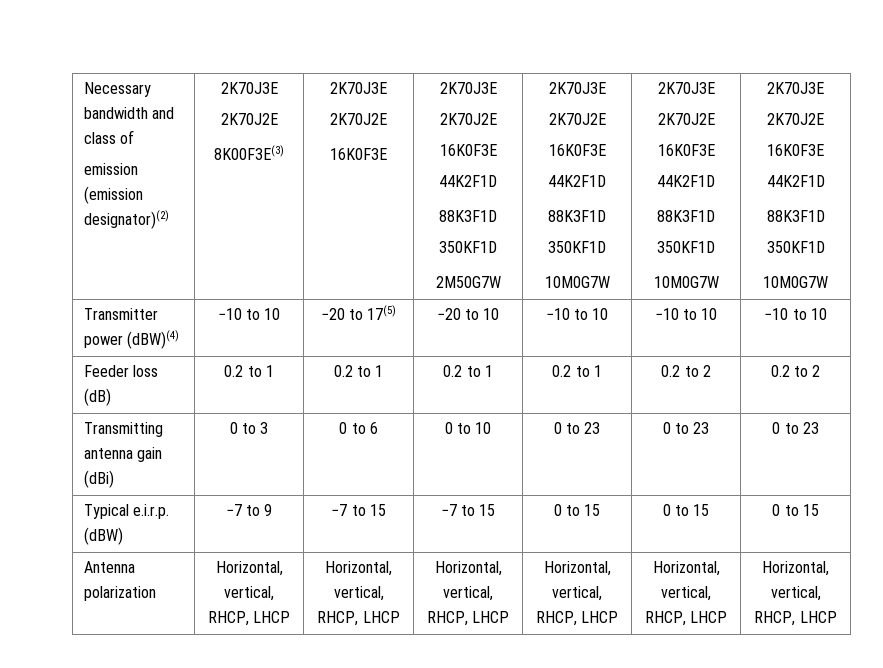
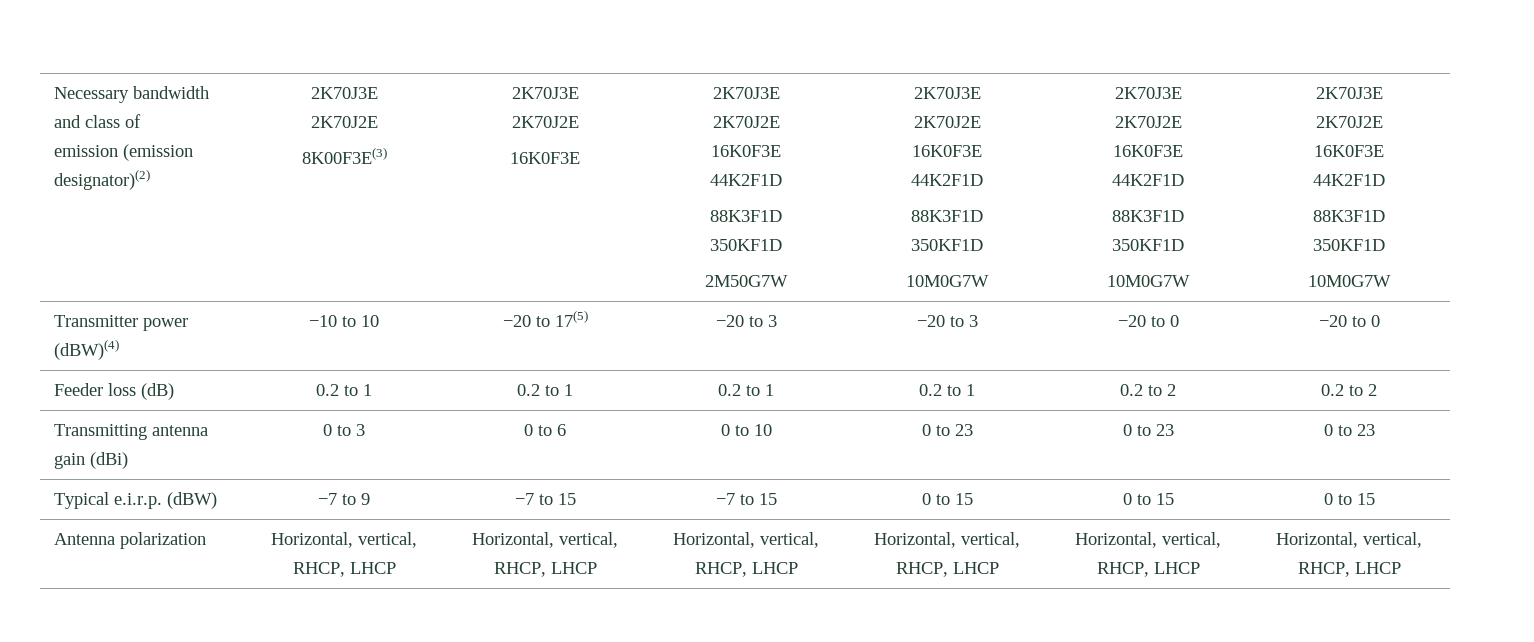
- Transmitter power (dBW)(4) | −10 to 10 | −20 to 17(5) | −20 to 10 | −10 to 10 | −10 to 10 | −10 to 10
+ Transmitter power (dBW)(4) | −10 to 10 | −20 to 17(5) | −20 to 3 | −20 to 3 | −20 to 0 | −20 to 0

